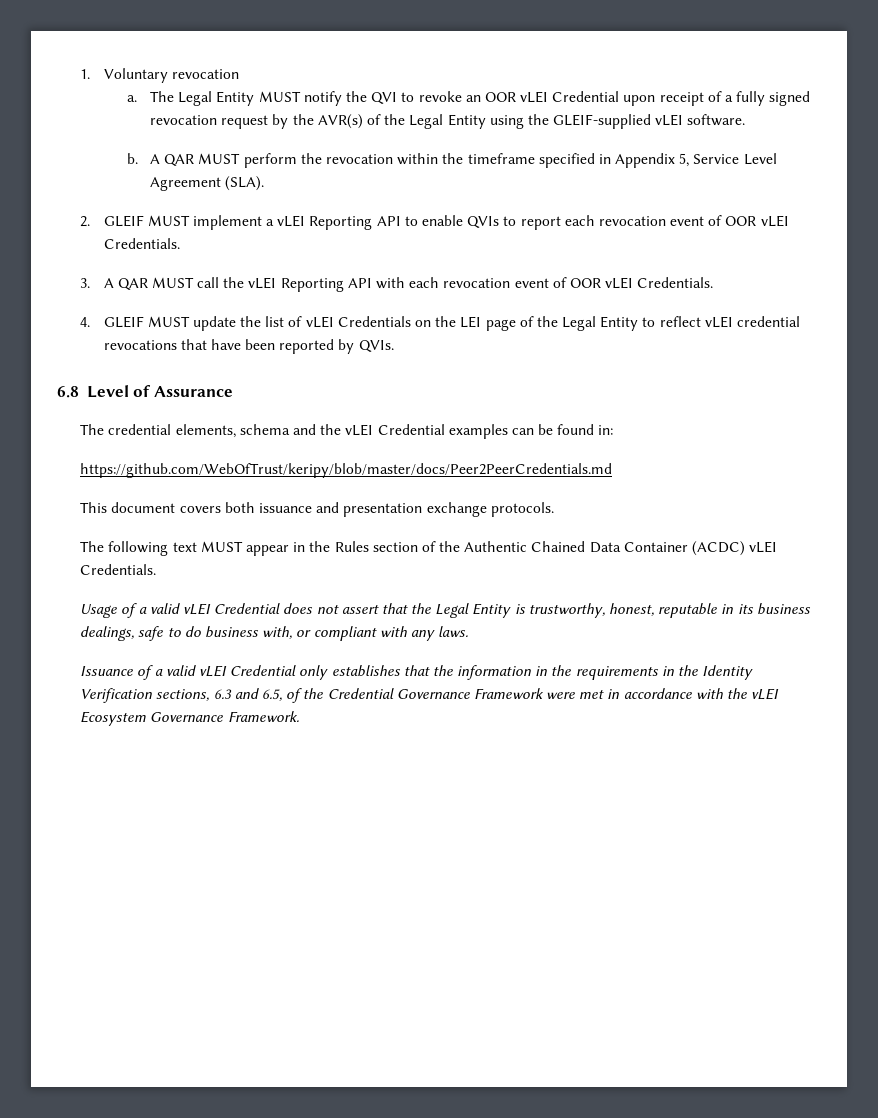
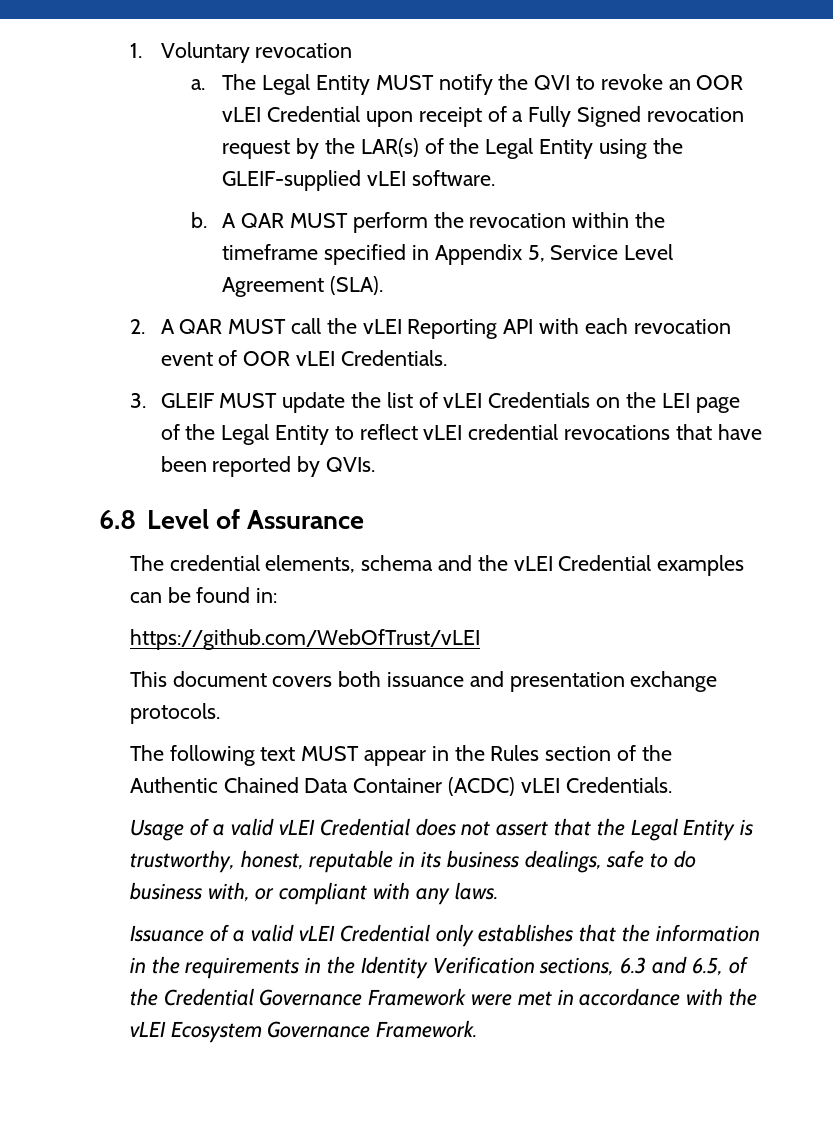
- The Legal Entity MUST notify the QVI to revoke an OOR vLEI Credential upon receipt of a fully signed revocation request by the AVR(s) of the Legal Entity using the GLEIF-supplied vLEI software.
+ The Legal Entity MUST notify the QVI to revoke an OOR vLEI Credential upon receipt of a Fully Signed revocation request by the LAR(s) of the Legal Entity using the GLEIF-supplied vLEI software.
- 2. GLEIF MUST implement a vLEI Reporting API to enable QVIs to report each revocation event of OOR vLEI Credentials.
- 3. A QAR MUST call the vLEI Reporting API with each revocation event of OOR vLEI Credentials.
+ 2. A QAR MUST call the vLEI Reporting API with each revocation event of OOR vLEI Credentials.
- 4. GLEIF MUST update the list of vLEI Credentials on the LEI page of the Legal Entity to reflect vLEI credential revocations that have been reported by QVIs.
+ 3. GLEIF MUST update the list of vLEI Credentials on the LEI page of the Legal Entity to reflect vLEI credential revocations that have been reported by QVIs.
- https://github.com/WebOfTrust/keripy/blob/master/docs/Peer2PeerCredentials.md
+ https://github.com/WebOfTrust/vLEI

